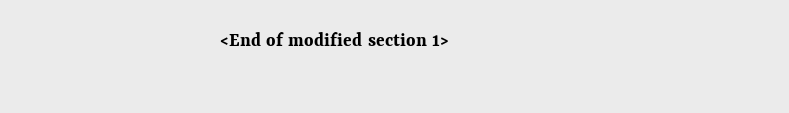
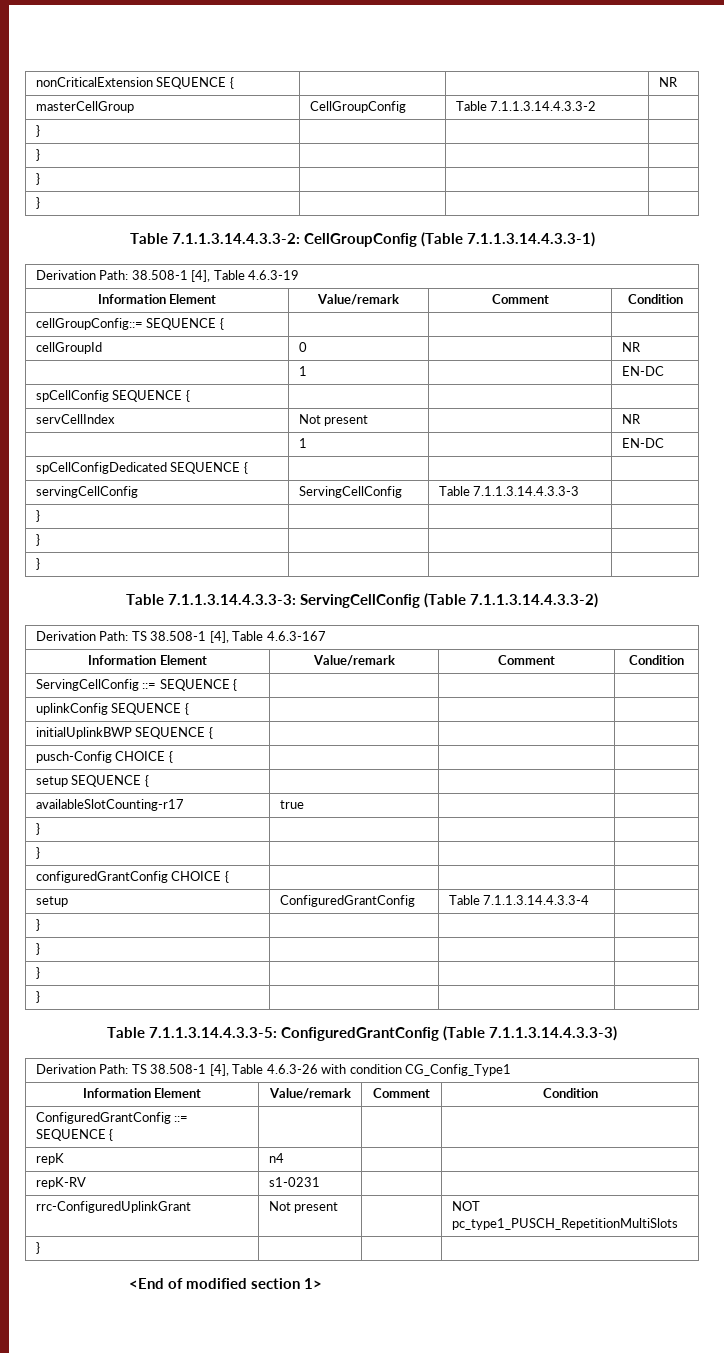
+ nonCriticalExtension SEQUENCE { | | | NR
+ masterCellGroup | CellGroupConfig | Table 7.1.1.3.14.4.3.3-2 |
+ } | | |
+ } | | |
+ } | | |
+ } | | |
+ Table 7.1.1.3.14.4.3.3-2: CellGroupConfig (Table 7.1.1.3.14.4.3.3-1)
+ Derivation Path: 38.508-1 [4], Table 4.6.3-19
+ Information Element | Value/remark | Comment | Condition
+ cellGroupConfig::= SEQUENCE { | | |
+ cellGroupId | 0 | | NR
+ | 1 | | EN-DC
+ spCellConfig SEQUENCE { | | |
+ servCellIndex | Not present | | NR
+ | 1 | | EN-DC
+ spCellConfigDedicated SEQUENCE { | | |
+ servingCellConfig | ServingCellConfig | Table 7.1.1.3.14.4.3.3-3 |
+ } | | |
+ } | | |
+ } | | |
+ Table 7.1.1.3.14.4.3.3-3: ServingCellConfig (Table 7.1.1.3.14.4.3.3-2)
+ Derivation Path: TS 38.508-1 [4], Table 4.6.3-167
+ Information Element | Value/remark | Comment | Condition
+ ServingCellConfig ::= SEQUENCE { | | |
+ uplinkConfig SEQUENCE { | | |
+ initialUplinkBWP SEQUENCE { | | |
+ pusch-Config CHOICE { | | |
+ setup SEQUENCE { | | |
+ availableSlotCounting-r17 | true | |
+ } | | |
+ } | | |
+ configuredGrantConfig CHOICE { | | |
+ setup | ConfiguredGrantConfig | Table 7.1.1.3.14.4.3.3-4 |
+ } | | |
+ } | | |
+ } | | |
+ } | | |
+ Table 7.1.1.3.14.4.3.3-5: ConfiguredGrantConfig (Table 7.1.1.3.14.4.3.3-3)
+ Derivation Path: TS 38.508-1 [4], Table 4.6.3-26 with condition CG_Config_Type1
+ Information Element | Value/remark | Comment | Condition
+ ConfiguredGrantConfig ::= SEQUENCE { | | |
+ repK | n4 | |
+ repK-RV | s1-0231 | |
+ rrc-ConfiguredUplinkGrant | Not present | | NOT pc_type1_PUSCH_RepetitionMultiSlots
+ } | | |

